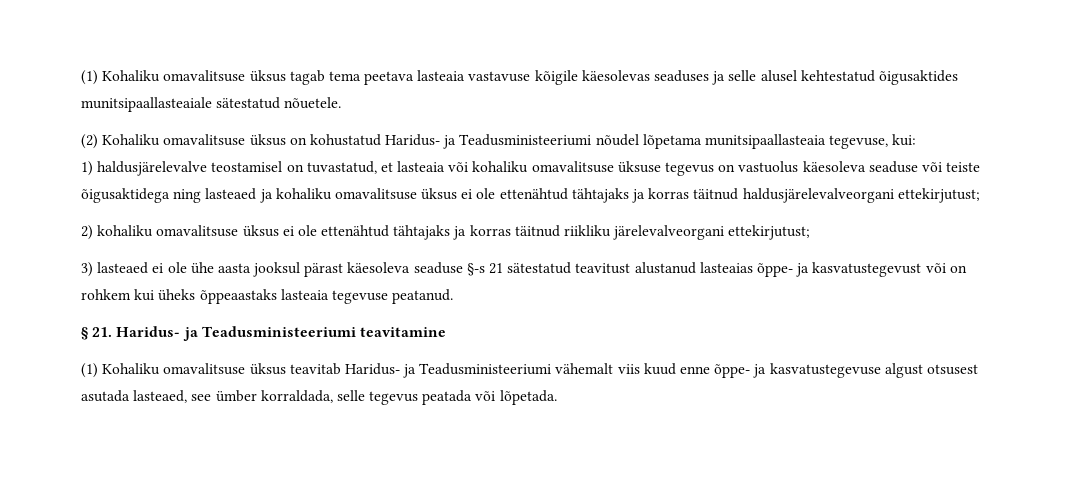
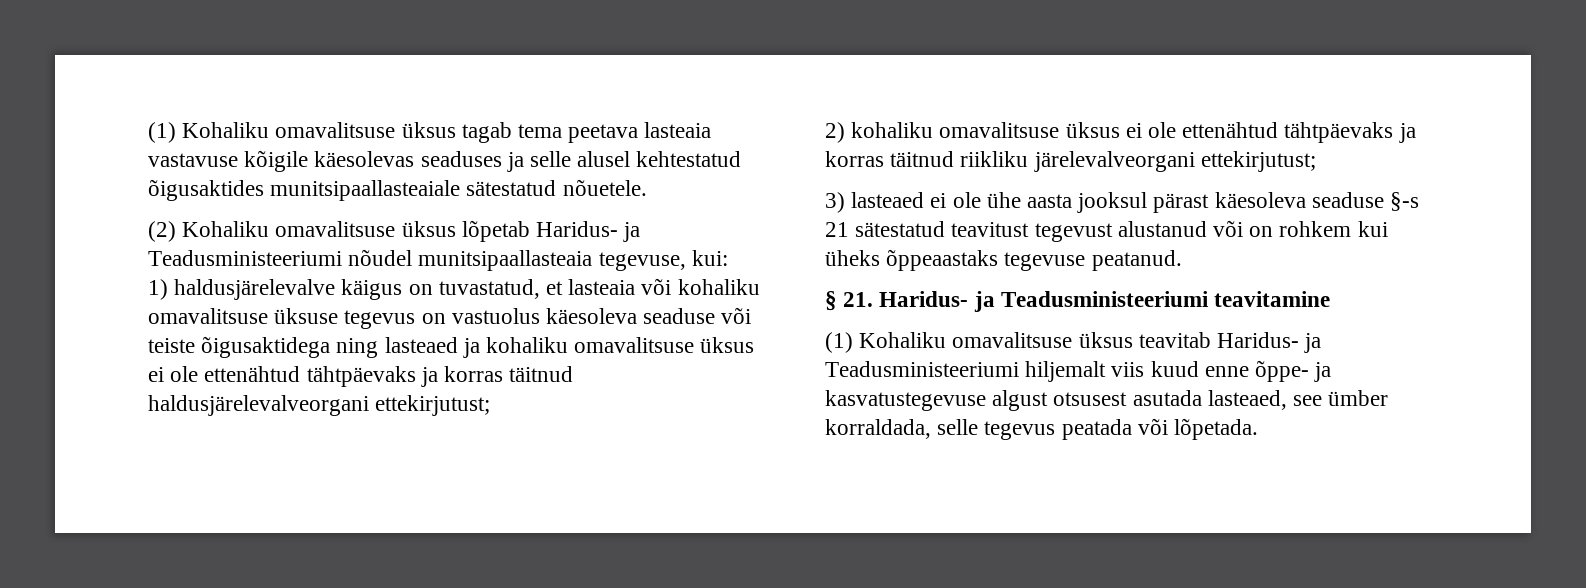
- (2) Kohaliku omavalitsuse üksus on kohustatud Haridus- ja Teadusministeeriumi nõudel lõpetama munitsipaallasteaia tegevuse, kui:
+ (2) Kohaliku omavalitsuse üksus lõpetab Haridus- ja Teadusministeeriumi nõudel munitsipaallasteaia tegevuse, kui:
- 1) haldusjärelevalve teostamisel on tuvastatud, et lasteaia või kohaliku omavalitsuse üksuse tegevus on vastuolus käesoleva seaduse või teiste õigusaktidega ning lasteaed ja kohaliku omavalitsuse üksus ei ole ettenähtud tähtajaks ja korras täitnud haldusjärelevalveorgani ettekirjutust;
+ 1) haldusjärelevalve käigus on tuvastatud, et lasteaia või kohaliku omavalitsuse üksuse tegevus on vastuolus käesoleva seaduse või teiste õigusaktidega ning lasteaed ja kohaliku omavalitsuse üksus ei ole ettenähtud tähtpäevaks ja korras täitnud haldusjärelevalveorgani ettekirjutust;
- 2) kohaliku omavalitsuse üksus ei ole ettenähtud tähtajaks ja korras täitnud riikliku järelevalveorgani ettekirjutust;
+ 2) kohaliku omavalitsuse üksus ei ole ettenähtud tähtpäevaks ja korras täitnud riikliku järelevalveorgani ettekirjutust;
- 3) lasteaed ei ole ühe aasta jooksul pärast käesoleva seaduse §-s 21 sätestatud teavitust alustanud lasteaias õppe- ja kasvatustegevust või on rohkem kui üheks õppeaastaks lasteaia tegevuse peatanud.
+ 3) lasteaed ei ole ühe aasta jooksul pärast käesoleva seaduse §-s 21 sätestatud teavitust tegevust alustanud või on rohkem kui üheks õppeaastaks tegevuse peatanud.
- (1) Kohaliku omavalitsuse üksus teavitab Haridus- ja Teadusministeeriumi vähemalt viis kuud enne õppe- ja kasvatustegevuse algust otsusest asutada lasteaed, see ümber korraldada, selle tegevus peatada või lõpetada.
+ (1) Kohaliku omavalitsuse üksus teavitab Haridus- ja Teadusministeeriumi hiljemalt viis kuud enne õppe- ja kasvatustegevuse algust otsusest asutada lasteaed, see ümber korraldada, selle tegevus peatada või lõpetada.

